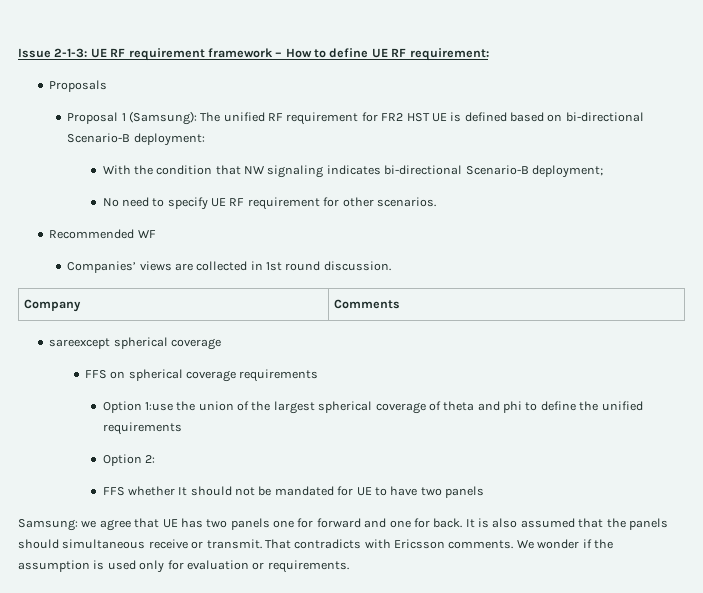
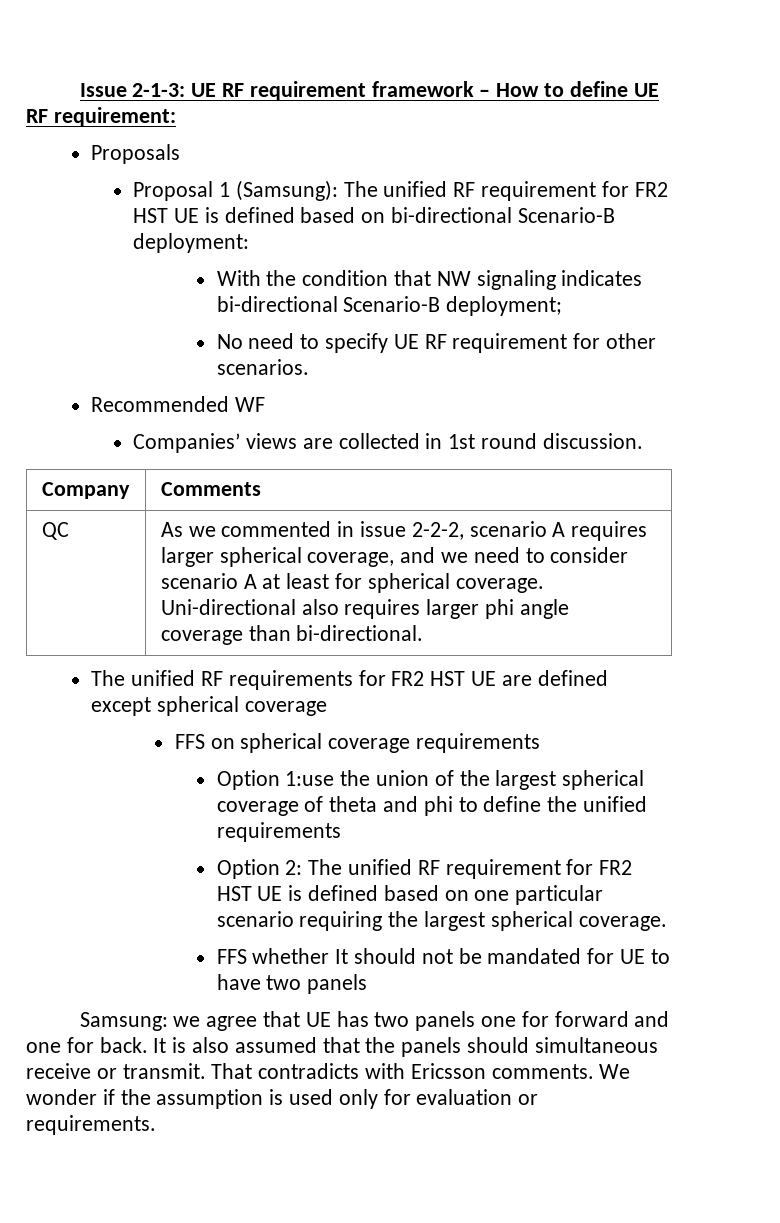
- sareexcept spherical coverage
+ QC | As we commented in issue 2-2-2, scenario A requires larger spherical coverage, and we need to consider scenario A at least for spherical coverage. Uni-directional also requires larger phi angle coverage than bi-directional.
+ The unified RF requirements for FR2 HST UE are defined except spherical coverage
- Option 2:
+ Option 2: The unified RF requirement for FR2 HST UE is defined based on one particular scenario requiring the largest spherical coverage.

